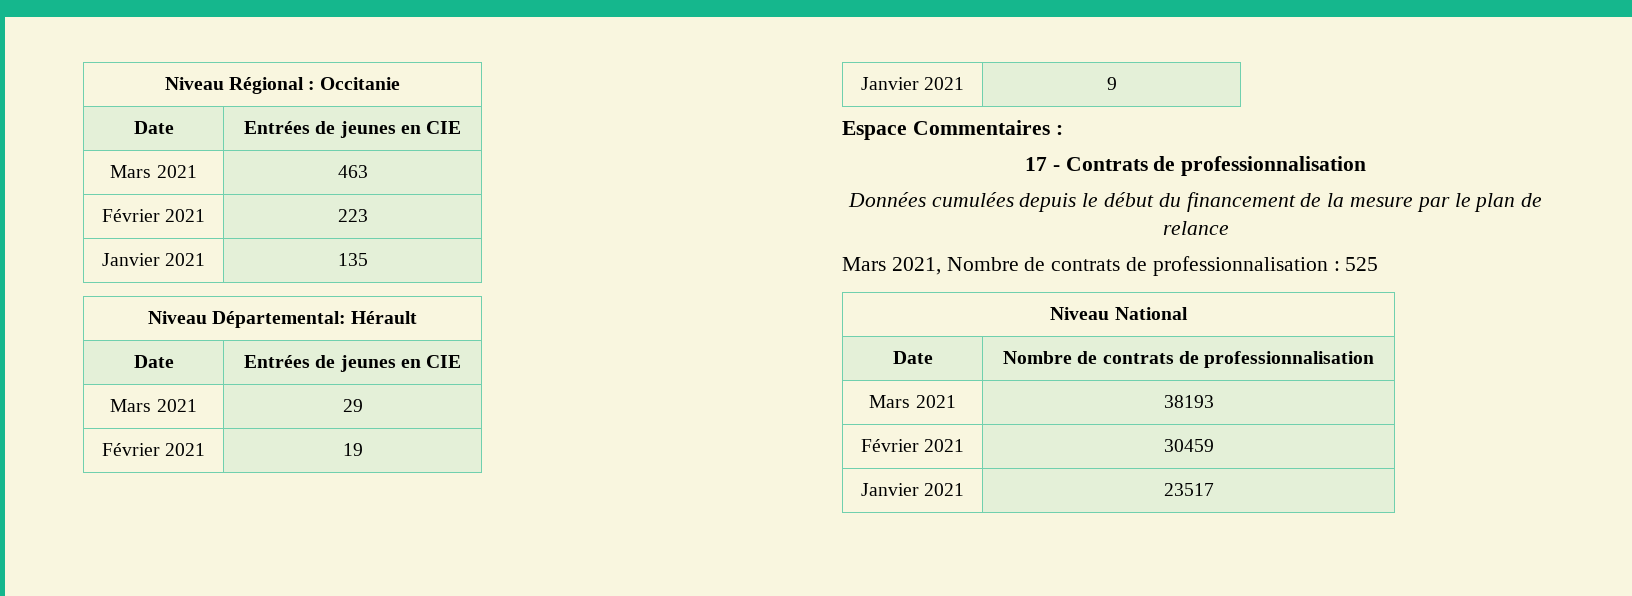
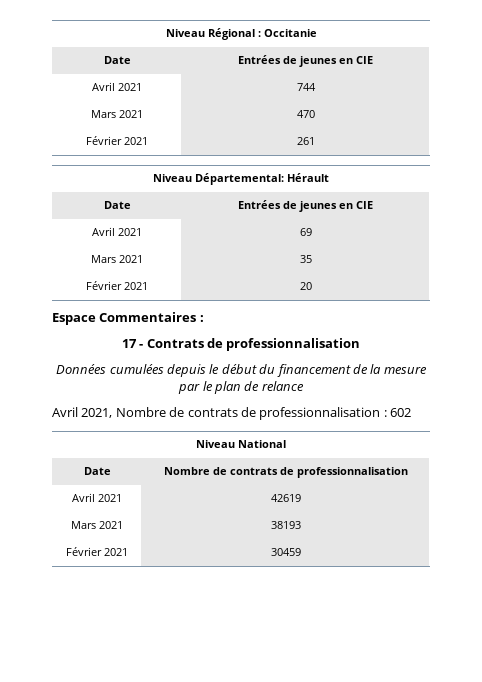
- Mars 2021 | 463
- Février 2021 | 223
- Janvier 2021 | 135
+ Avril 2021 | 744
+ Mars 2021 | 470
+ Février 2021 | 261
- Mars 2021 | 29
- Février 2021 | 19
- Janvier 2021 | 9
+ Avril 2021 | 69
+ Mars 2021 | 35
+ Février 2021 | 20
- Mars 2021, Nombre de contrats de professionnalisation : 525
+ Avril 2021, Nombre de contrats de professionnalisation : 602
+ Avril 2021 | 42619
- Janvier 2021 | 23517

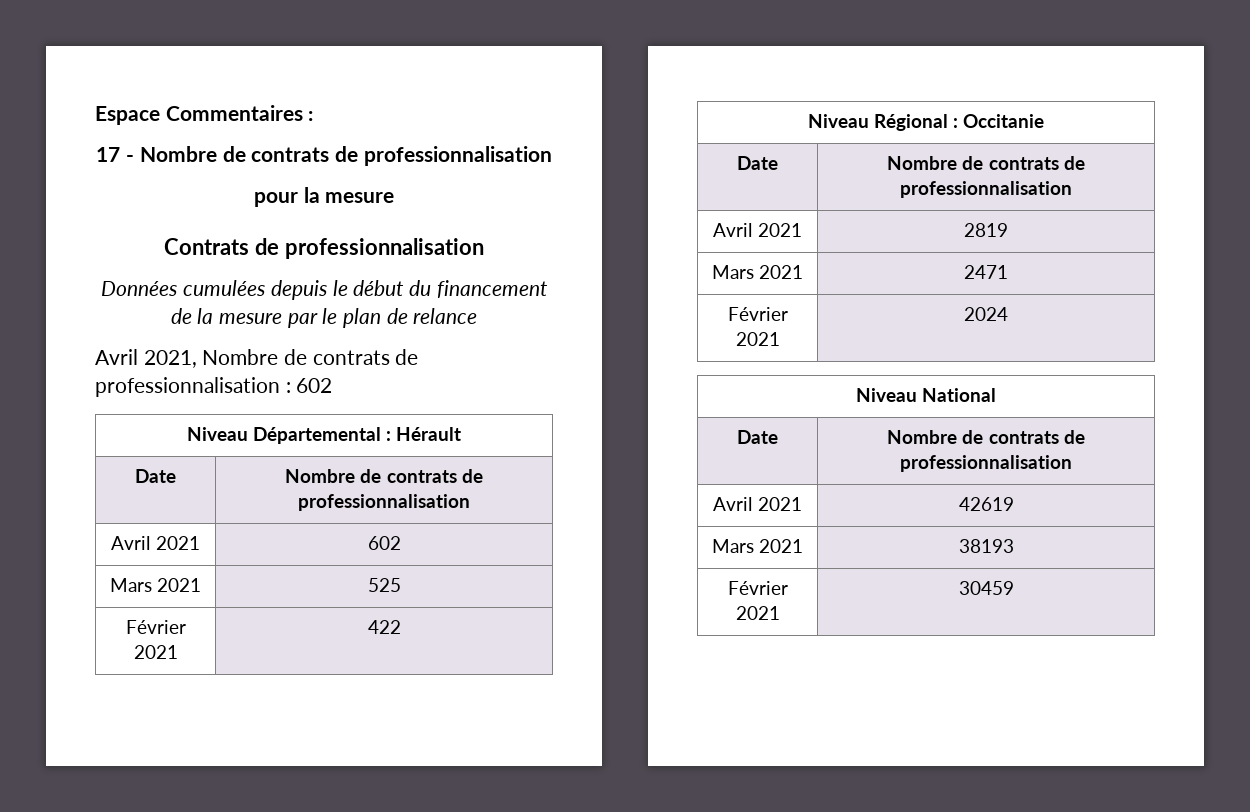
- Niveau Régional : Occitanie
- Date | Entrées de jeunes en CIE
- Avril 2021 | 744
- Mars 2021 | 470
- Février 2021 | 261
- Niveau Départemental: Hérault
- Date | Entrées de jeunes en CIE
- Avril 2021 | 69
- Mars 2021 | 35
- Février 2021 | 20
- 17 - Contrats de professionnalisation
+ 17 - Nombre de contrats de professionnalisation
+ pour la mesure
+ Contrats de professionnalisation
+ Niveau Départemental : Hérault
+ Date | Nombre de contrats de professionnalisation
+ Avril 2021 | 602
+ Mars 2021 | 525
+ Février 2021 | 422
+ Niveau Régional : Occitanie
+ Date | Nombre de contrats de professionnalisation
+ Avril 2021 | 2819
+ Mars 2021 | 2471
+ Février 2021 | 2024

